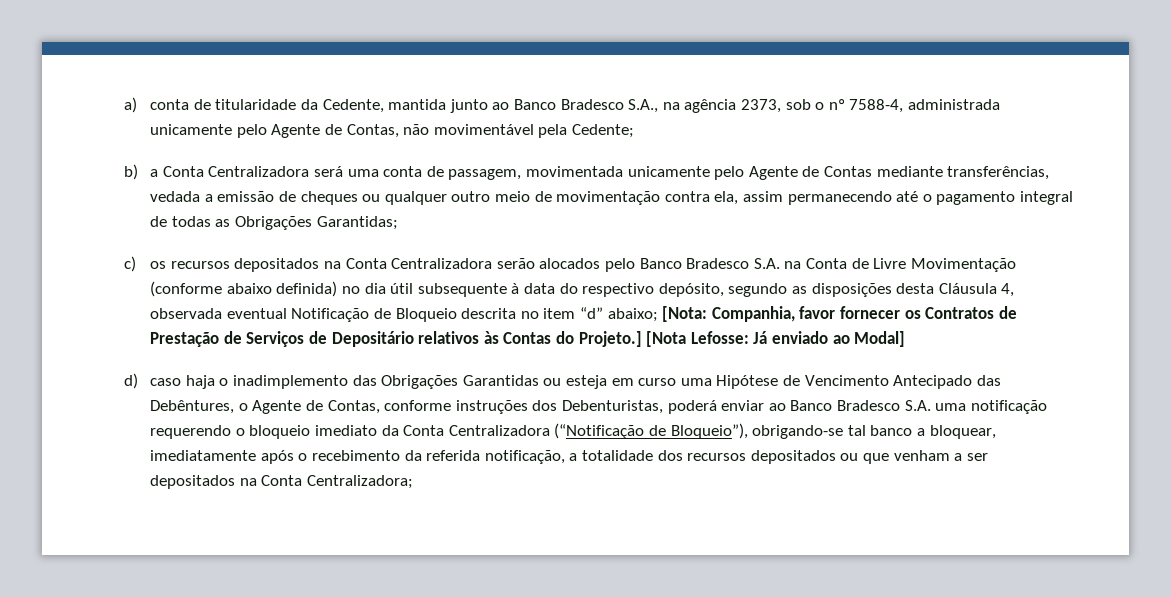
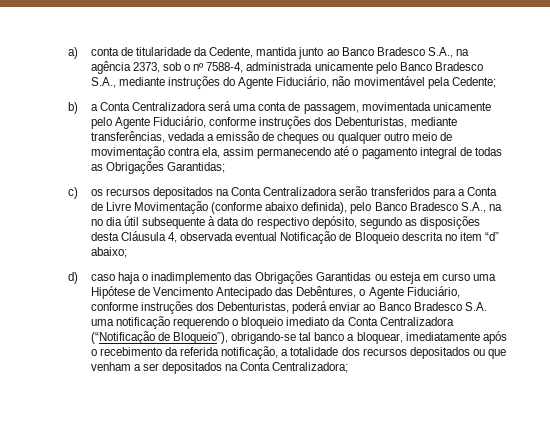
- a) conta de titularidade da Cedente, mantida junto ao Banco Bradesco S.A., na agência 2373, sob o nº 7588-4, administrada unicamente pelo Agente de Contas, não movimentável pela Cedente;
+ a) conta de titularidade da Cedente, mantida junto ao Banco Bradesco S.A., na agência 2373, sob o nº 7588-4, administrada unicamente pelo Banco Bradesco S.A., mediante instruções do Agente Fiduciário, não movimentável pela Cedente;
- b) a Conta Centralizadora será uma conta de passagem, movimentada unicamente pelo Agente de Contas mediante transferências, vedada a emissão de cheques ou qualquer outro meio de movimentação contra ela, assim permanecendo até o pagamento integral de todas as Obrigações Garantidas;
+ b) a Conta Centralizadora será uma conta de passagem, movimentada unicamente pelo Agente Fiduciário, conforme instruções dos Debenturistas, mediante transferências, vedada a emissão de cheques ou qualquer outro meio de movimentação contra ela, assim permanecendo até o pagamento integral de todas as Obrigações Garantidas;
- c) os recursos depositados na Conta Centralizadora serão alocados pelo Banco Bradesco S.A. na Conta de Livre Movimentação (conforme abaixo definida) no dia útil subsequente à data do respectivo depósito, segundo as disposições desta Cláusula 4, observada eventual Notificação de Bloqueio descrita no item “d” abaixo; [Nota: Companhia, favor fornecer os Contratos de Prestação de Serviços de Depositário relativos às Contas do Projeto.] [Nota Lefosse: Já enviado ao Modal]
+ c) os recursos depositados na Conta Centralizadora serão transferidos para a Conta de Livre Movimentação (conforme abaixo definida), pelo Banco Bradesco S.A., na no dia útil subsequente à data do respectivo depósito, segundo as disposições desta Cláusula 4, observada eventual Notificação de Bloqueio descrita no item “d” abaixo;
- d) caso haja o inadimplemento das Obrigações Garantidas ou esteja em curso uma Hipótese de Vencimento Antecipado das Debêntures, o Agente de Contas, conforme instruções dos Debenturistas, poderá enviar ao Banco Bradesco S.A. uma notificação requerendo o bloqueio imediato da Conta Centralizadora (“Notificação de Bloqueio”), obrigando-se tal banco a bloquear, imediatamente após o recebimento da referida notificação, a totalidade dos recursos depositados ou que venham a ser depositados na Conta Centralizadora;
+ d) caso haja o inadimplemento das Obrigações Garantidas ou esteja em curso uma Hipótese de Vencimento Antecipado das Debêntures, o Agente Fiduciário, conforme instruções dos Debenturistas, poderá enviar ao Banco Bradesco S.A. uma notificação requerendo o bloqueio imediato da Conta Centralizadora (“Notificação de Bloqueio”), obrigando-se tal banco a bloquear, imediatamente após o recebimento da referida notificação, a totalidade dos recursos depositados ou que venham a ser depositados na Conta Centralizadora;

